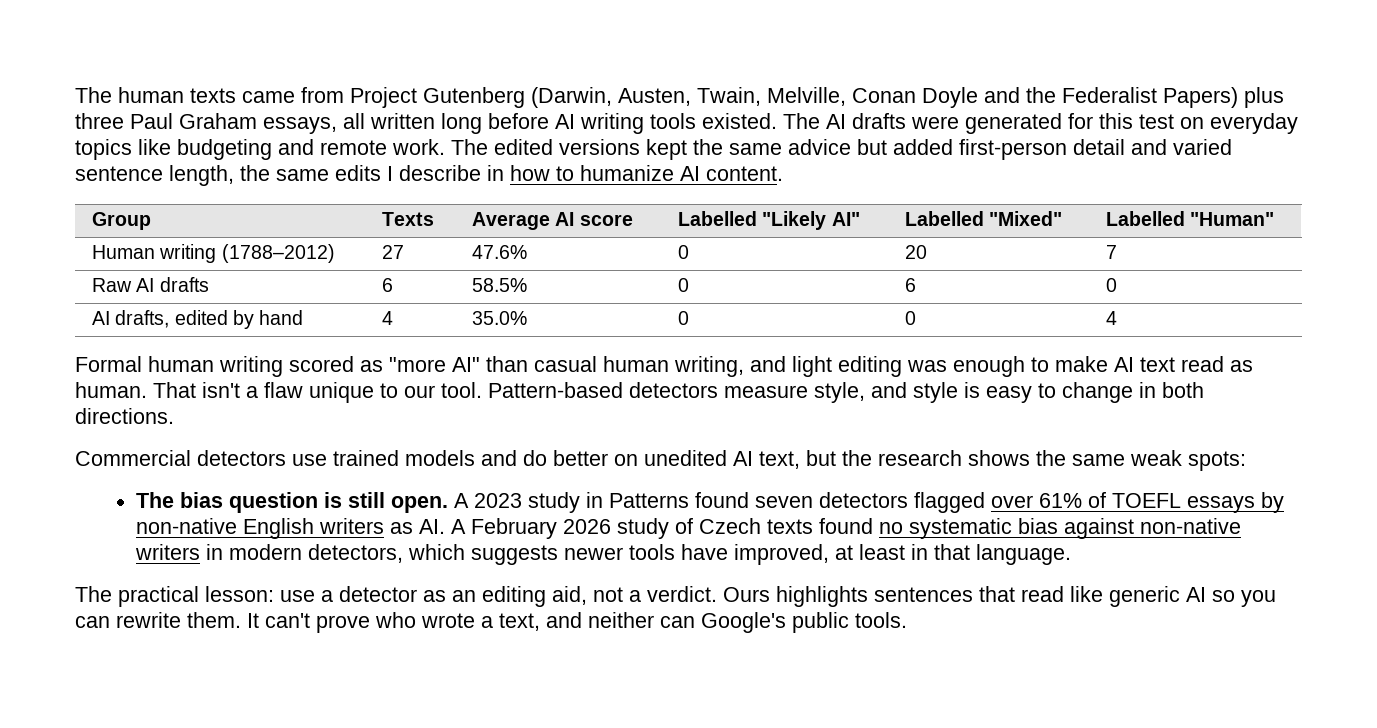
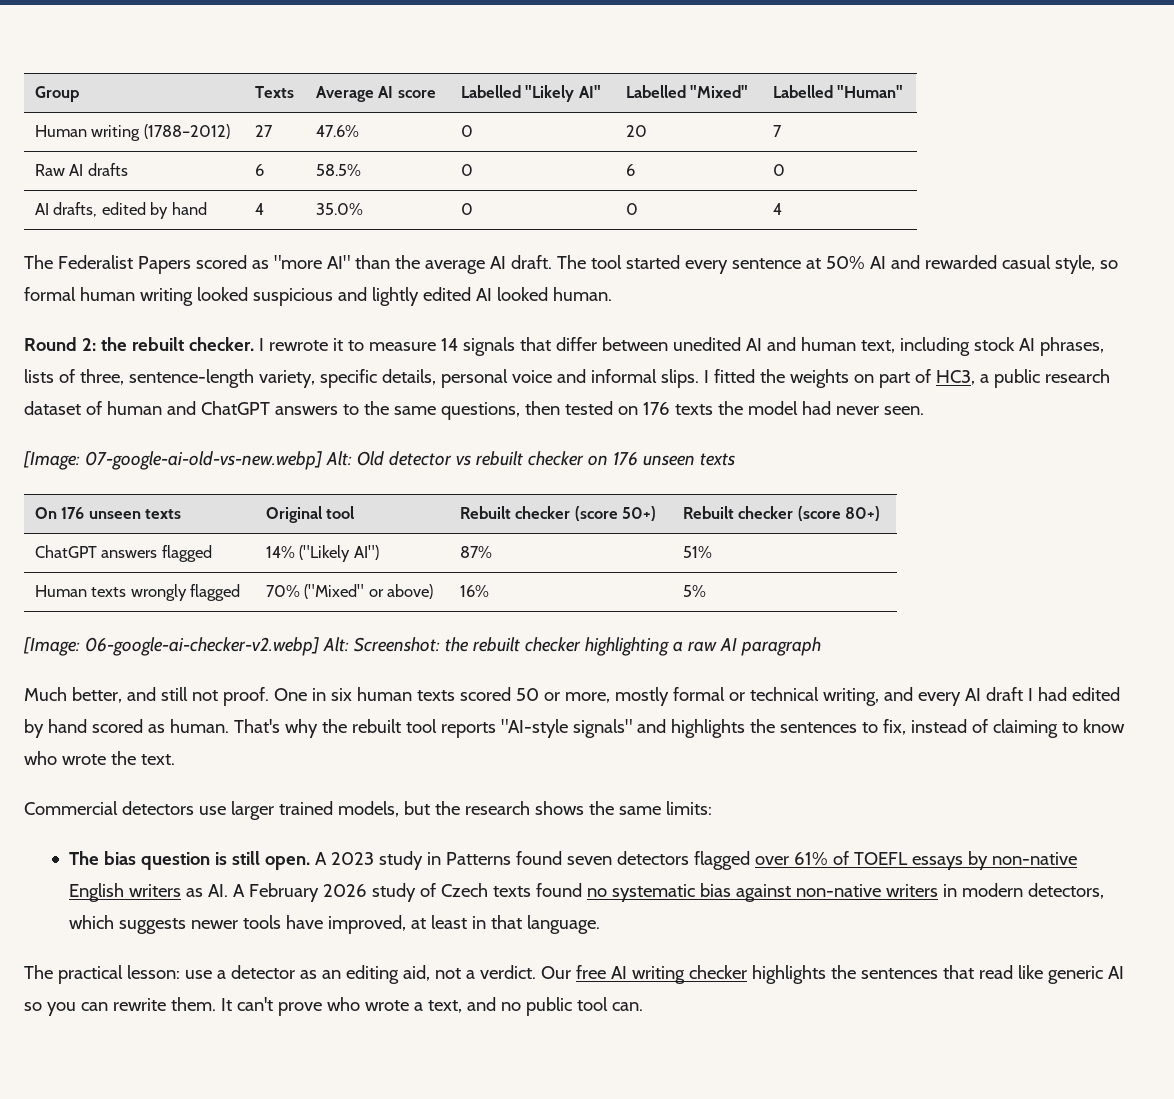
- The human texts came from Project Gutenberg (Darwin, Austen, Twain, Melville, Conan Doyle and the Federalist Papers) plus three Paul Graham essays, all written long before AI writing tools existed. The AI drafts were generated for this test on everyday topics like budgeting and remote work. The edited versions kept the same advice but added first-person detail and varied sentence length, the same edits I describe in how to humanize AI content.
- Formal human writing scored as "more AI" than casual human writing, and light editing was enough to make AI text read as human. That isn't a flaw unique to our tool. Pattern-based detectors measure style, and style is easy to change in both directions.
- Commercial detectors use trained models and do better on unedited AI text, but the research shows the same weak spots:
+ The Federalist Papers scored as "more AI" than the average AI draft. The tool started every sentence at 50% AI and rewarded casual style, so formal human writing looked suspicious and lightly edited AI looked human.
+ Round 2: the rebuilt checker. I rewrote it to measure 14 signals that differ between unedited AI and human text, including stock AI phrases, lists of three, sentence-length variety, specific details, personal voice and informal slips. I fitted the weights on part of HC3, a public research dataset of human and ChatGPT answers to the same questions, then tested on 176 texts the model had never seen.
+ [Image: 07-google-ai-old-vs-new.webp] Alt: Old detector vs rebuilt checker on 176 unseen texts
+ On 176 unseen texts | Original tool | Rebuilt checker (score 50+) | Rebuilt checker (score 80+)
+ ChatGPT answers flagged | 14% ("Likely AI") | 87% | 51%
+ Human texts wrongly flagged | 70% ("Mixed" or above) | 16% | 5%
+ [Image: 06-google-ai-checker-v2.webp] Alt: Screenshot: the rebuilt checker highlighting a raw AI paragraph
+ Much better, and still not proof. One in six human texts scored 50 or more, mostly formal or technical writing, and every AI draft I had edited by hand scored as human. That's why the rebuilt tool reports "AI-style signals" and highlights the sentences to fix, instead of claiming to know who wrote the text.
+ Commercial detectors use larger trained models, but the research shows the same limits:
- Ours highlights sentences that read like generic AI so you can rewrite them.
+ Our free AI writing checker highlights the sentences that read like generic AI so you can rewrite them.
- It can't prove who wrote a text, and neither can Google's public tools.
+ It can't prove who wrote a text, and no public tool can.

